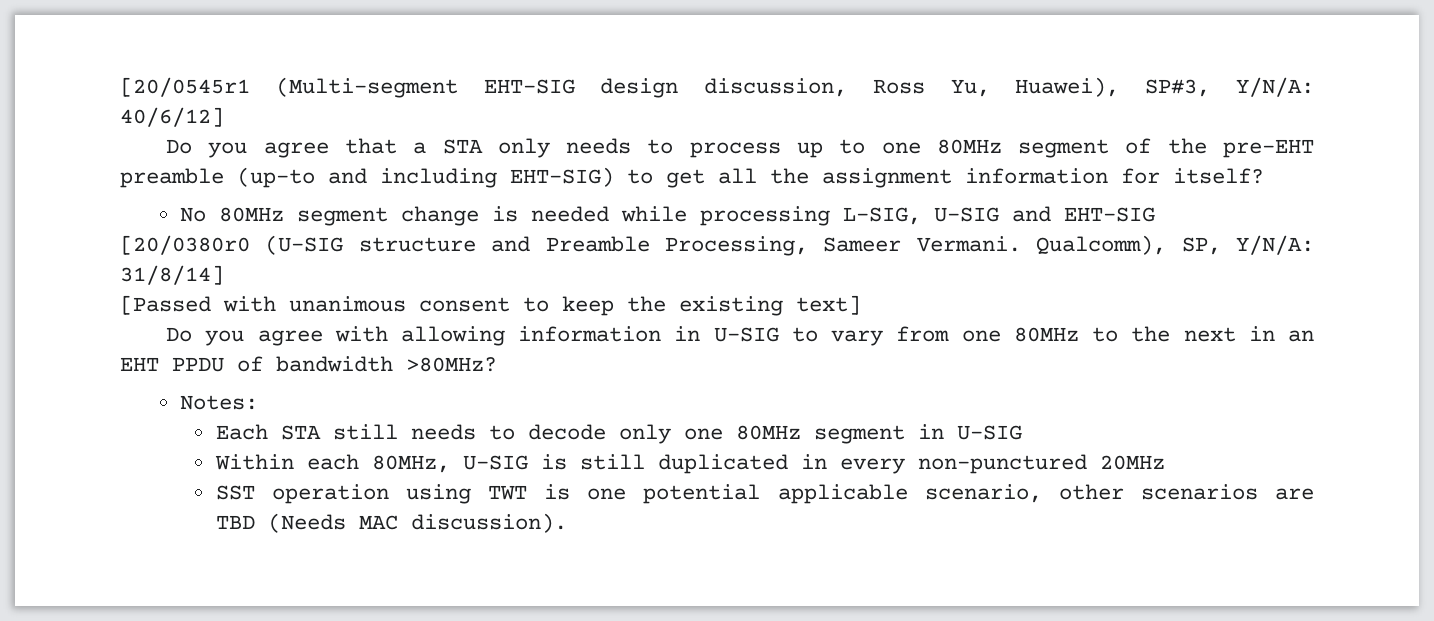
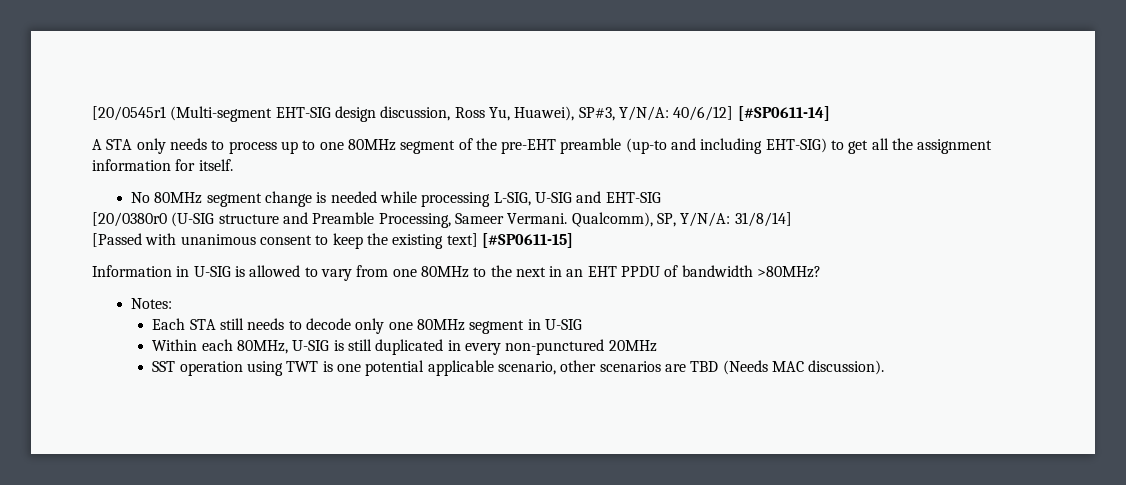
- [20/0545r1 (Multi-segment EHT-SIG design discussion, Ross Yu, Huawei), SP#3, Y/N/A: 40/6/12]
- Do you agree that a STA only needs to process up to one 80MHz segment of the pre-EHT preamble (up-to and including EHT-SIG) to get all the assignment information for itself?
+ [20/0545r1 (Multi-segment EHT-SIG design discussion, Ross Yu, Huawei), SP#3, Y/N/A: 40/6/12] [#SP0611-14]
+ A STA only needs to process up to one 80MHz segment of the pre-EHT preamble (up-to and including EHT-SIG) to get all the assignment information for itself.
- [Passed with unanimous consent to keep the existing text]
- Do you agree with allowing information in U-SIG to vary from one 80MHz to the next in an EHT PPDU of bandwidth >80MHz?
+ [Passed with unanimous consent to keep the existing text] [#SP0611-15]
+ Information in U-SIG is allowed to vary from one 80MHz to the next in an EHT PPDU of bandwidth >80MHz?

